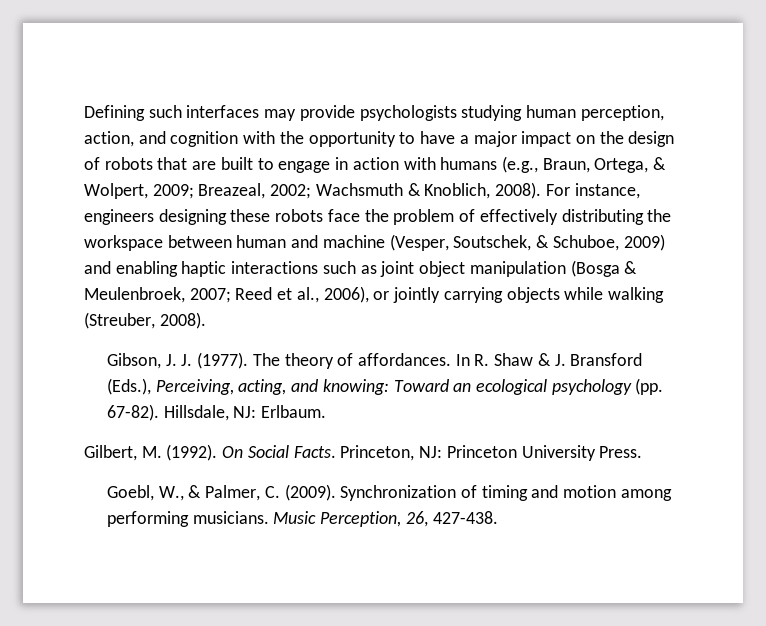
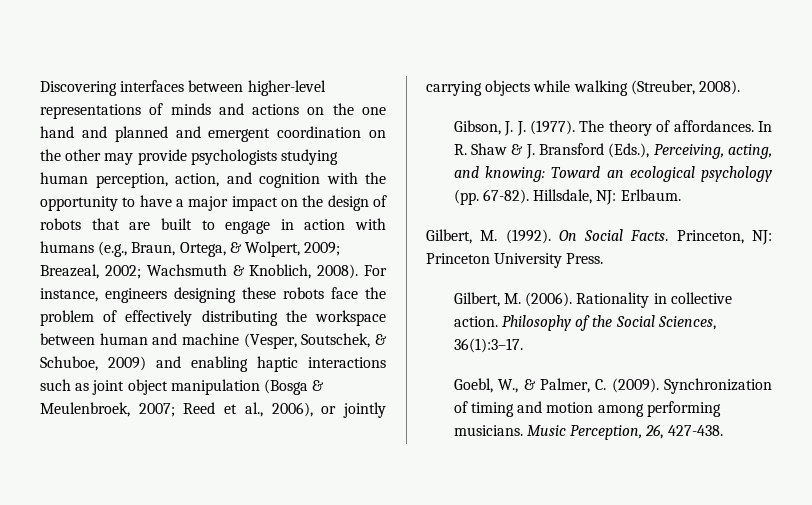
- Defining such interfaces may provide psychologists studying human perception, action, and cognition with the opportunity to have a major impact on the design of robots that are built to engage in action with humans (e.g., Braun, Ortega, & Wolpert, 2009; Breazeal, 2002; Wachsmuth & Knoblich, 2008).
+ Discovering interfaces between higher-level representations of minds and actions on the one hand and planned and emergent coordination on the other may provide psychologists studying human perception, action, and cognition with the opportunity to have a major impact on the design of robots that are built to engage in action with humans (e.g., Braun, Ortega, & Wolpert, 2009; Breazeal, 2002; Wachsmuth & Knoblich, 2008).
+ Gilbert, M. (2006). Rationality in collective action. Philosophy of the Social Sciences, 36(1):3–17.

